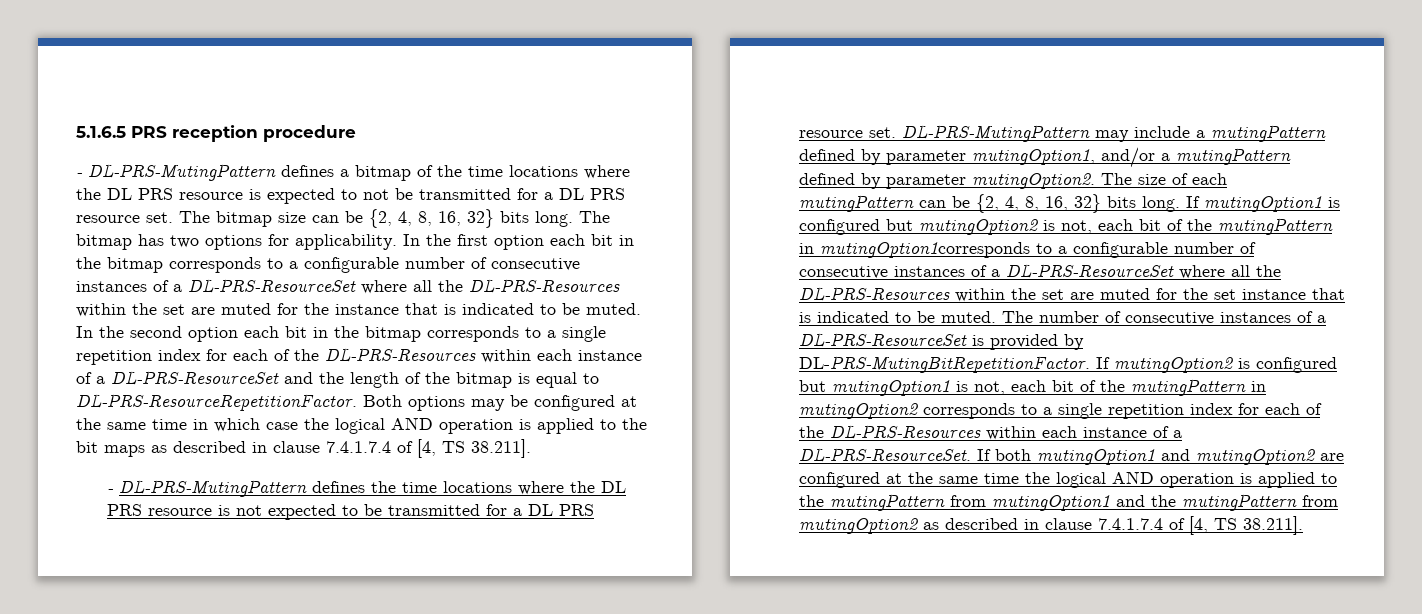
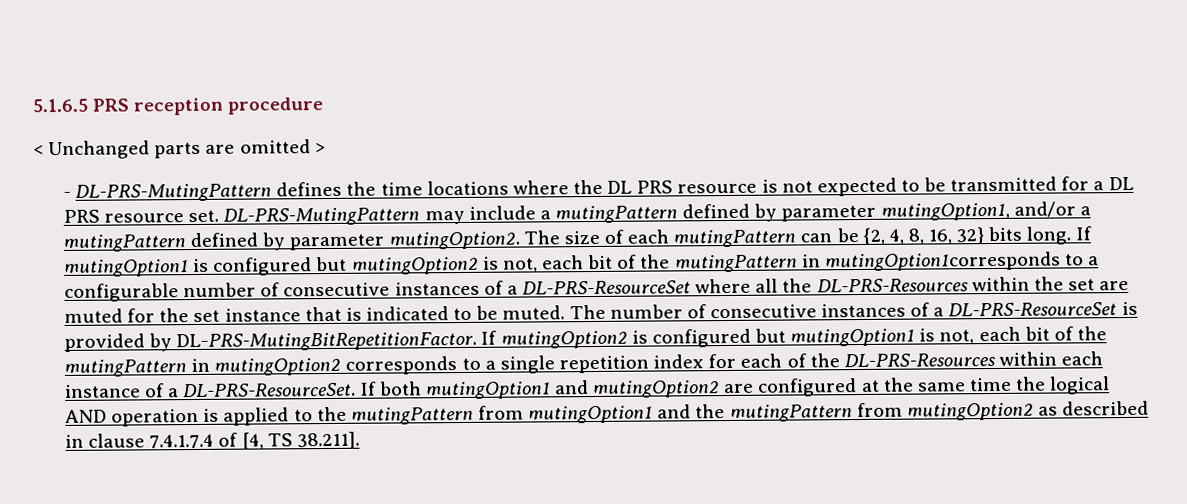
- - DL-PRS-MutingPattern defines a bitmap of the time locations where the DL PRS resource is expected to not be transmitted for a DL PRS resource set. The bitmap size can be {2, 4, 8, 16, 32} bits long. The bitmap has two options for applicability. In the first option each bit in the bitmap corresponds to a configurable number of consecutive instances of a DL-PRS-ResourceSet where all the DL-PRS-Resources within the set are muted for the instance that is indicated to be muted. In the second option each bit in the bitmap corresponds to a single repetition index for each of the DL-PRS-Resources within each instance of a DL-PRS-ResourceSet and the length of the bitmap is equal to DL-PRS-ResourceRepetitionFactor. Both options may be configured at the same time in which case the logical AND operation is applied to the bit maps as described in clause 7.4.1.7.4 of [4, TS 38.211].
+ < Unchanged parts are omitted >

